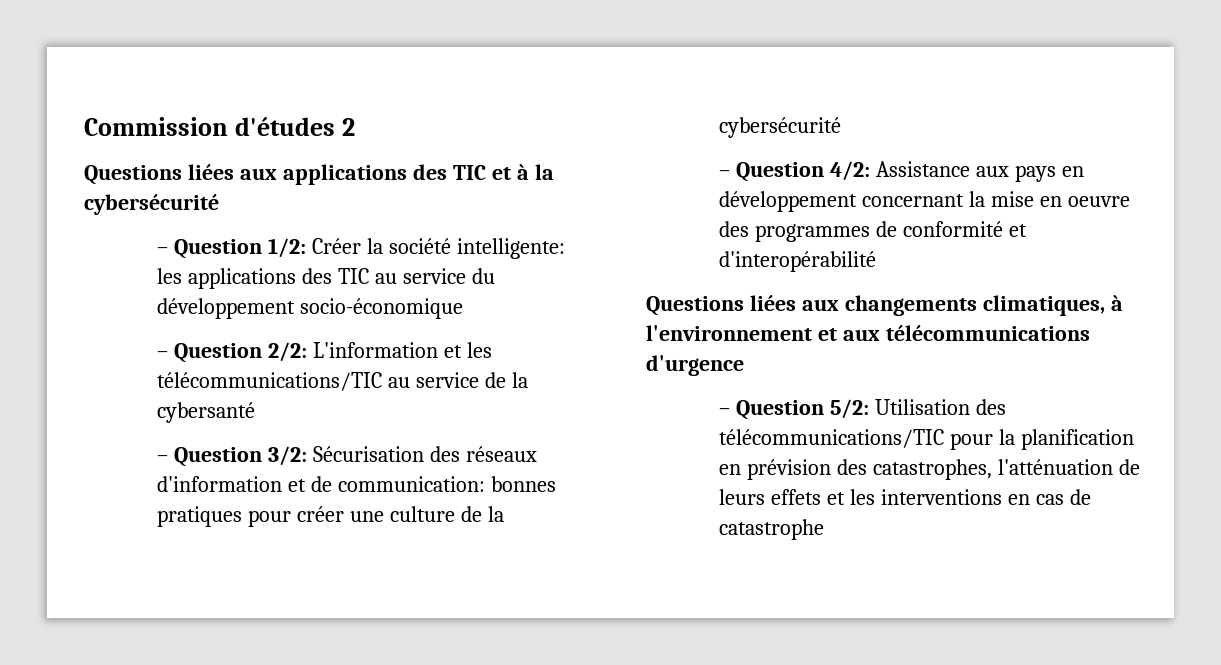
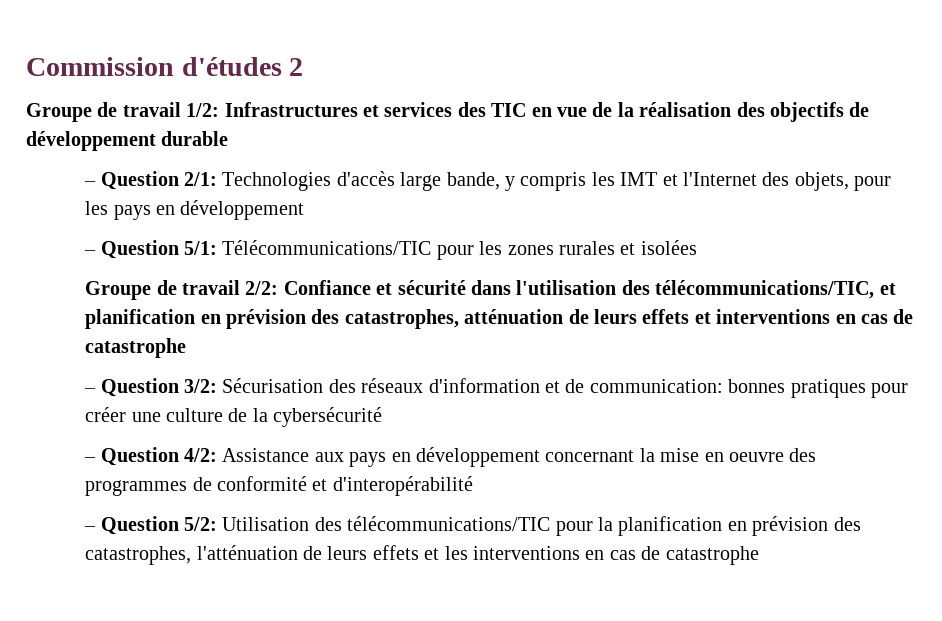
- Questions liées aux applications des TIC et à la cybersécurité
- – Question 1/2: Créer la société intelligente: les applications des TIC au service du développement socio-économique
- – Question 2/2: L'information et les télécommunications/TIC au service de la cybersanté
+ Groupe de travail 1/2: Infrastructures et services des TIC en vue de la réalisation des objectifs de développement durable
+ – Question 2/1: Technologies d'accès large bande, y compris les IMT et l'Internet des objets, pour les pays en développement
+ – Question 5/1: Télécommunications/TIC pour les zones rurales et isolées
+ Groupe de travail 2/2: Confiance et sécurité dans l'utilisation des télécommunications/TIC, et planification en prévision des catastrophes, atténuation de leurs effets et interventions en cas de catastrophe
- Questions liées aux changements climatiques, à l'environnement et aux télécommunications d'urgence

